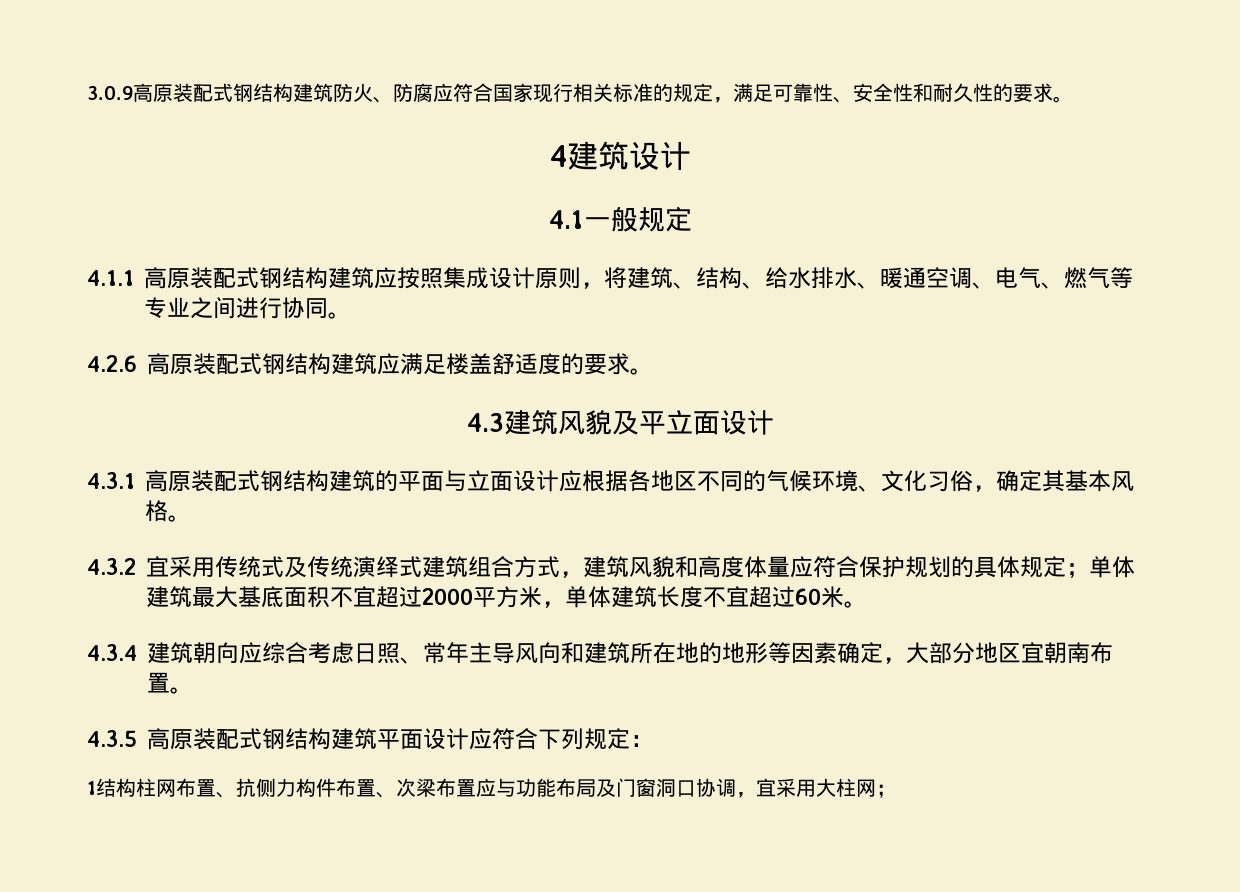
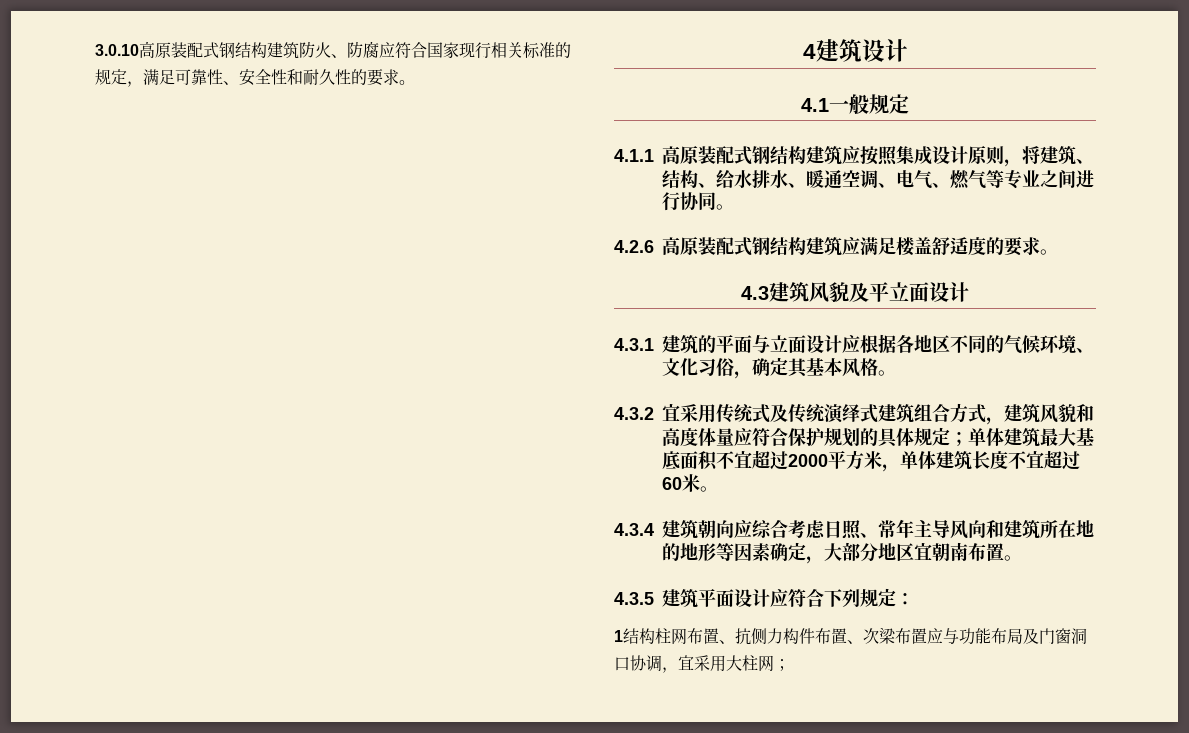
- 3.0.9高原装配式钢结构建筑防火、防腐应符合国家现行相关标准的规定，满足可靠性、安全性和耐久性的要求。
+ 3.0.10高原装配式钢结构建筑防火、防腐应符合国家现行相关标准的规定，满足可靠性、安全性和耐久性的要求。
- 4.3.1高原装配式钢结构建筑的平面与立面设计应根据各地区不同的气候环境、文化习俗，确定其基本风格。
+ 4.3.1建筑的平面与立面设计应根据各地区不同的气候环境、文化习俗，确定其基本风格。
- 4.3.5高原装配式钢结构建筑平面设计应符合下列规定：
+ 4.3.5建筑平面设计应符合下列规定：

